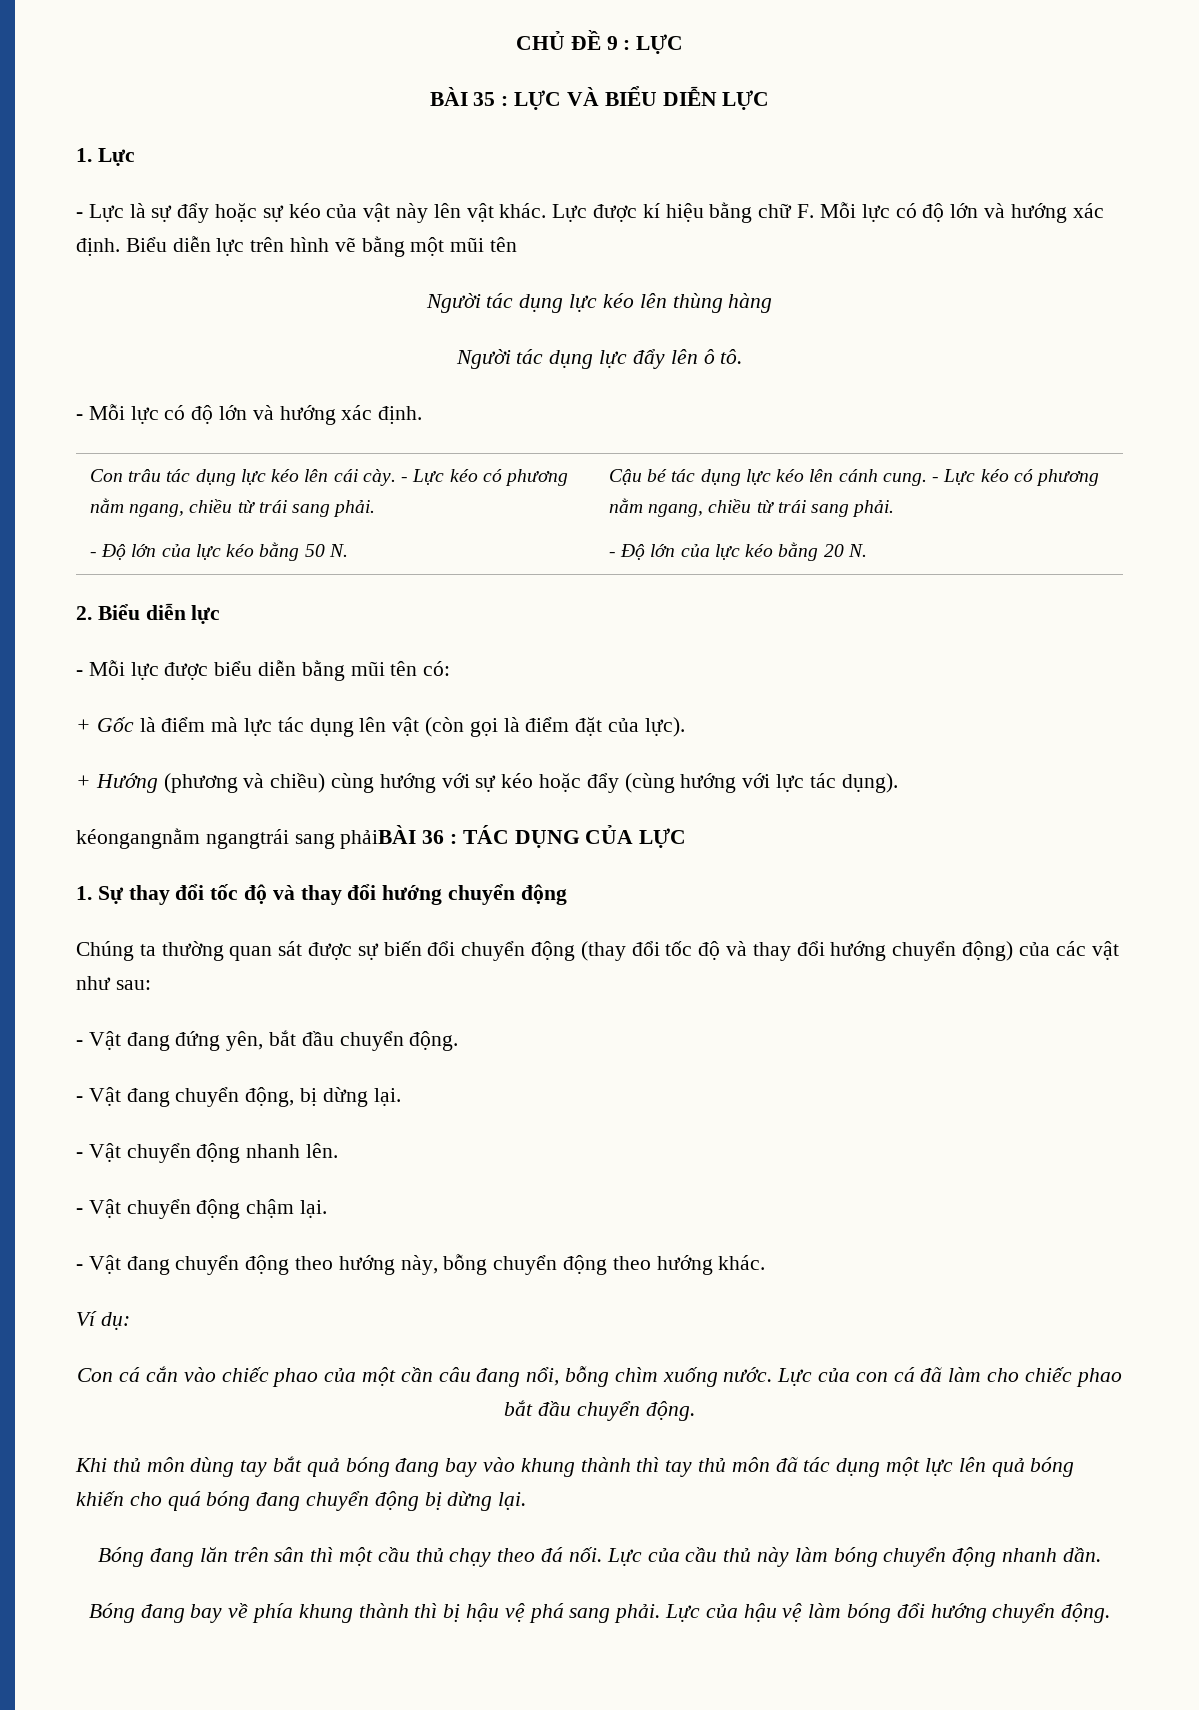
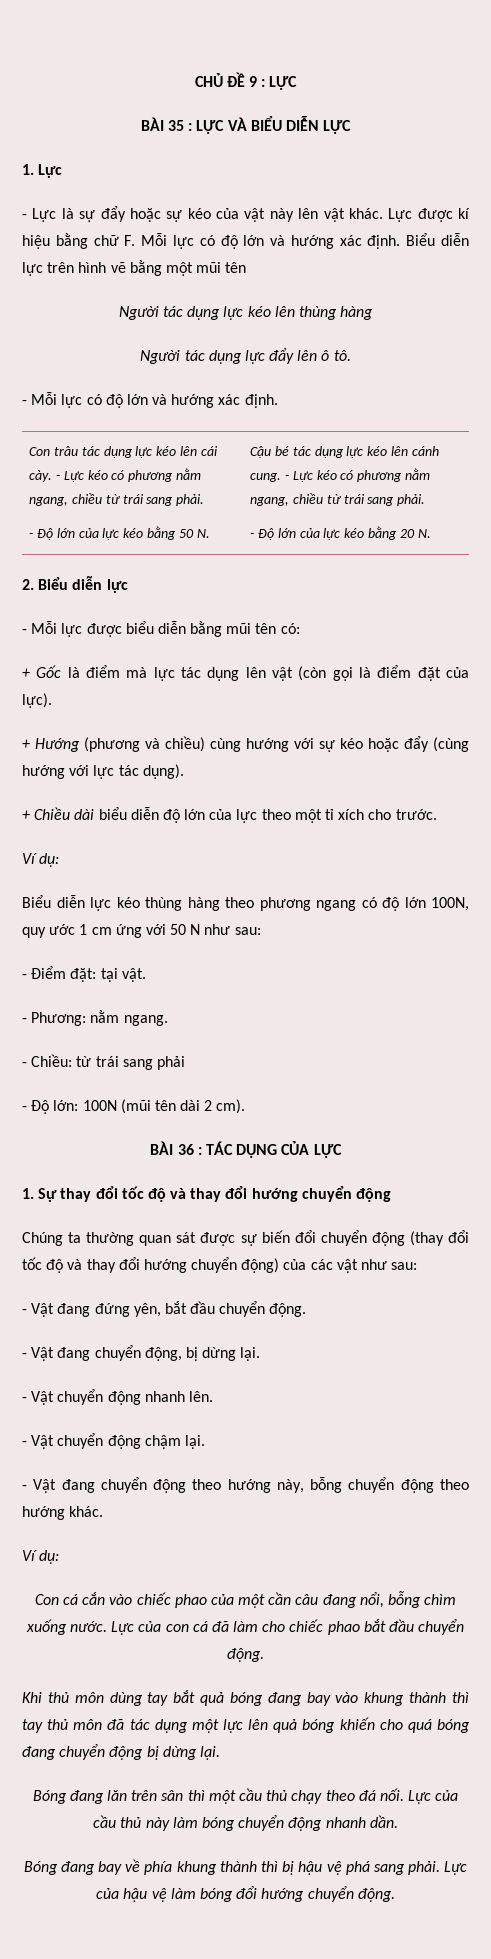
- kéongangnằm ngangtrái sang phảiBÀI 36 : TÁC DỤNG CỦA LỰC
+ + Chiều dài biểu diễn độ lớn của lực theo một tỉ xích cho trước.
+ Ví dụ:
+ Biểu diễn lực kéo thùng hàng theo phương ngang có độ lớn 100N, quy ước 1 cm ứng với 50 N như sau:
+ - Điểm đặt: tại vật.
+ - Phương: nằm ngang.
+ - Chiều: từ trái sang phải
+ - Độ lớn: 100N (mũi tên dài 2 cm).
+ BÀI 36 : TÁC DỤNG CỦA LỰC

